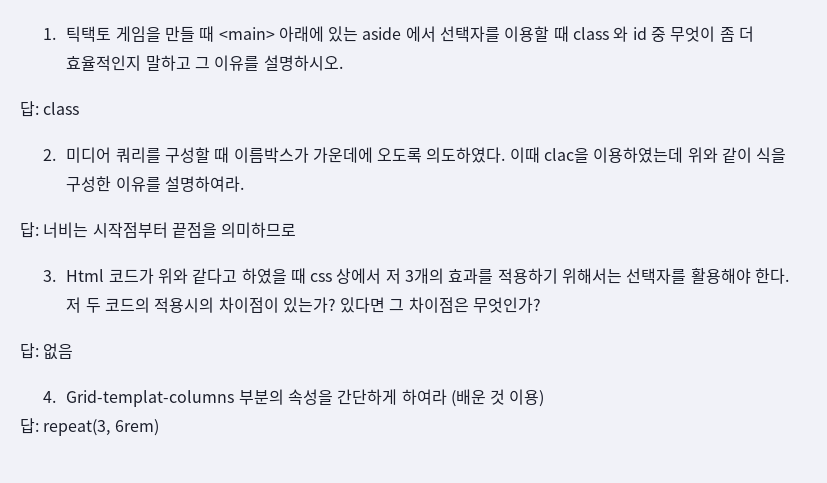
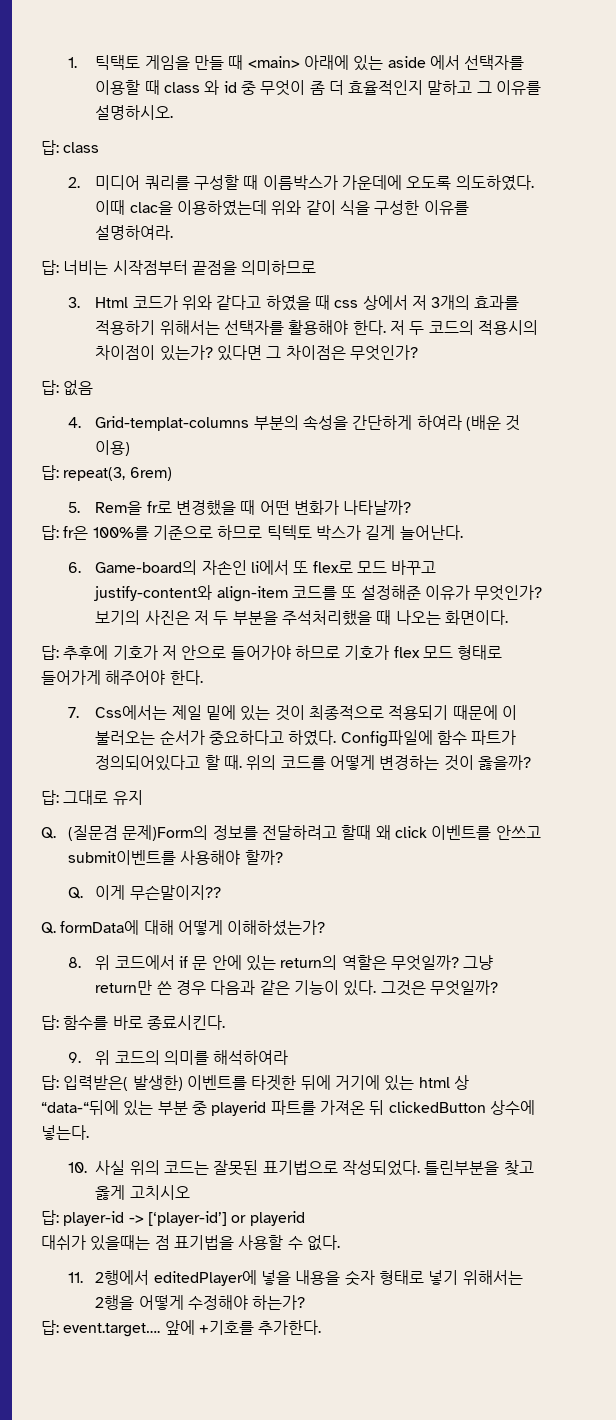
+ 5. Rem을 fr로 변경했을 때 어떤 변화가 나타날까?
+ 답: fr은 100%를 기준으로 하므로 틱텍토 박스가 길게 늘어난다.
+ 6. Game-board의 자손인 li에서 또 flex로 모드 바꾸고 justify-content와 align-item 코드를 또 설정해준 이유가 무엇인가? 보기의 사진은 저 두 부분을 주석처리했을 때 나오는 화면이다.
+ 답: 추후에 기호가 저 안으로 들어가야 하므로 기호가 flex 모드 형태로 들어가게 해주어야 한다.
+ 7. Css에서는 제일 밑에 있는 것이 최종적으로 적용되기 때문에 이 불러오는 순서가 중요하다고 하였다. Config파일에 함수 파트가 정의되어있다고 할 때. 위의 코드를 어떻게 변경하는 것이 옳을까?
+ 답: 그대로 유지
+ Q. (질문겸 문제)Form의 정보를 전달하려고 할때 왜 click 이벤트를 안쓰고 submit이벤트를 사용해야 할까?
+ Q. 이게 무슨말이지??
+ Q. formData에 대해 어떻게 이해하셨는가?
+ 8. 위 코드에서 if 문 안에 있는 return의 역할은 무엇일까? 그냥 return만 쓴 경우 다음과 같은 기능이 있다. 그것은 무엇일까?
+ 답: 함수를 바로 종료시킨다.
+ 9. 위 코드의 의미를 해석하여라
+ 답: 입력받은( 발생한) 이벤트를 타겟한 뒤에 거기에 있는 html 상 “data-“뒤에 있는 부분 중 playerid 파트를 가져온 뒤 clickedButton 상수에 넣는다.
+ 10. 사실 위의 코드는 잘못된 표기법으로 작성되었다. 틀린부분을 찾고 옳게 고치시오
+ 답: player-id -> [‘player-id’] or playerid
+ 대쉬가 있을때는 점 표기법을 사용할 수 없다.
+ 11. 2행에서 editedPlayer에 넣을 내용을 숫자 형태로 넣기 위해서는 2행을 어떻게 수정해야 하는가?
+ 답: event.target…. 앞에 +기호를 추가한다.

